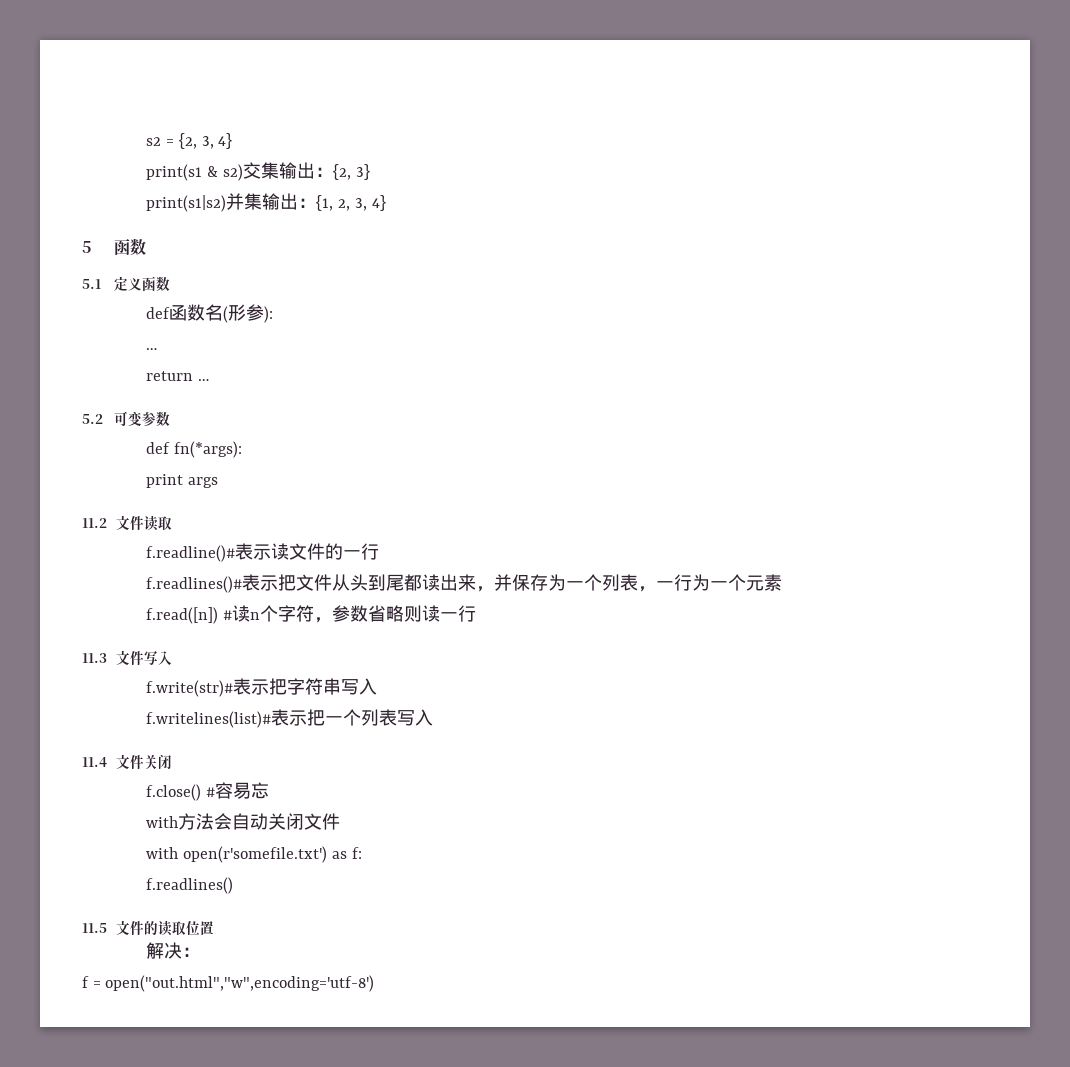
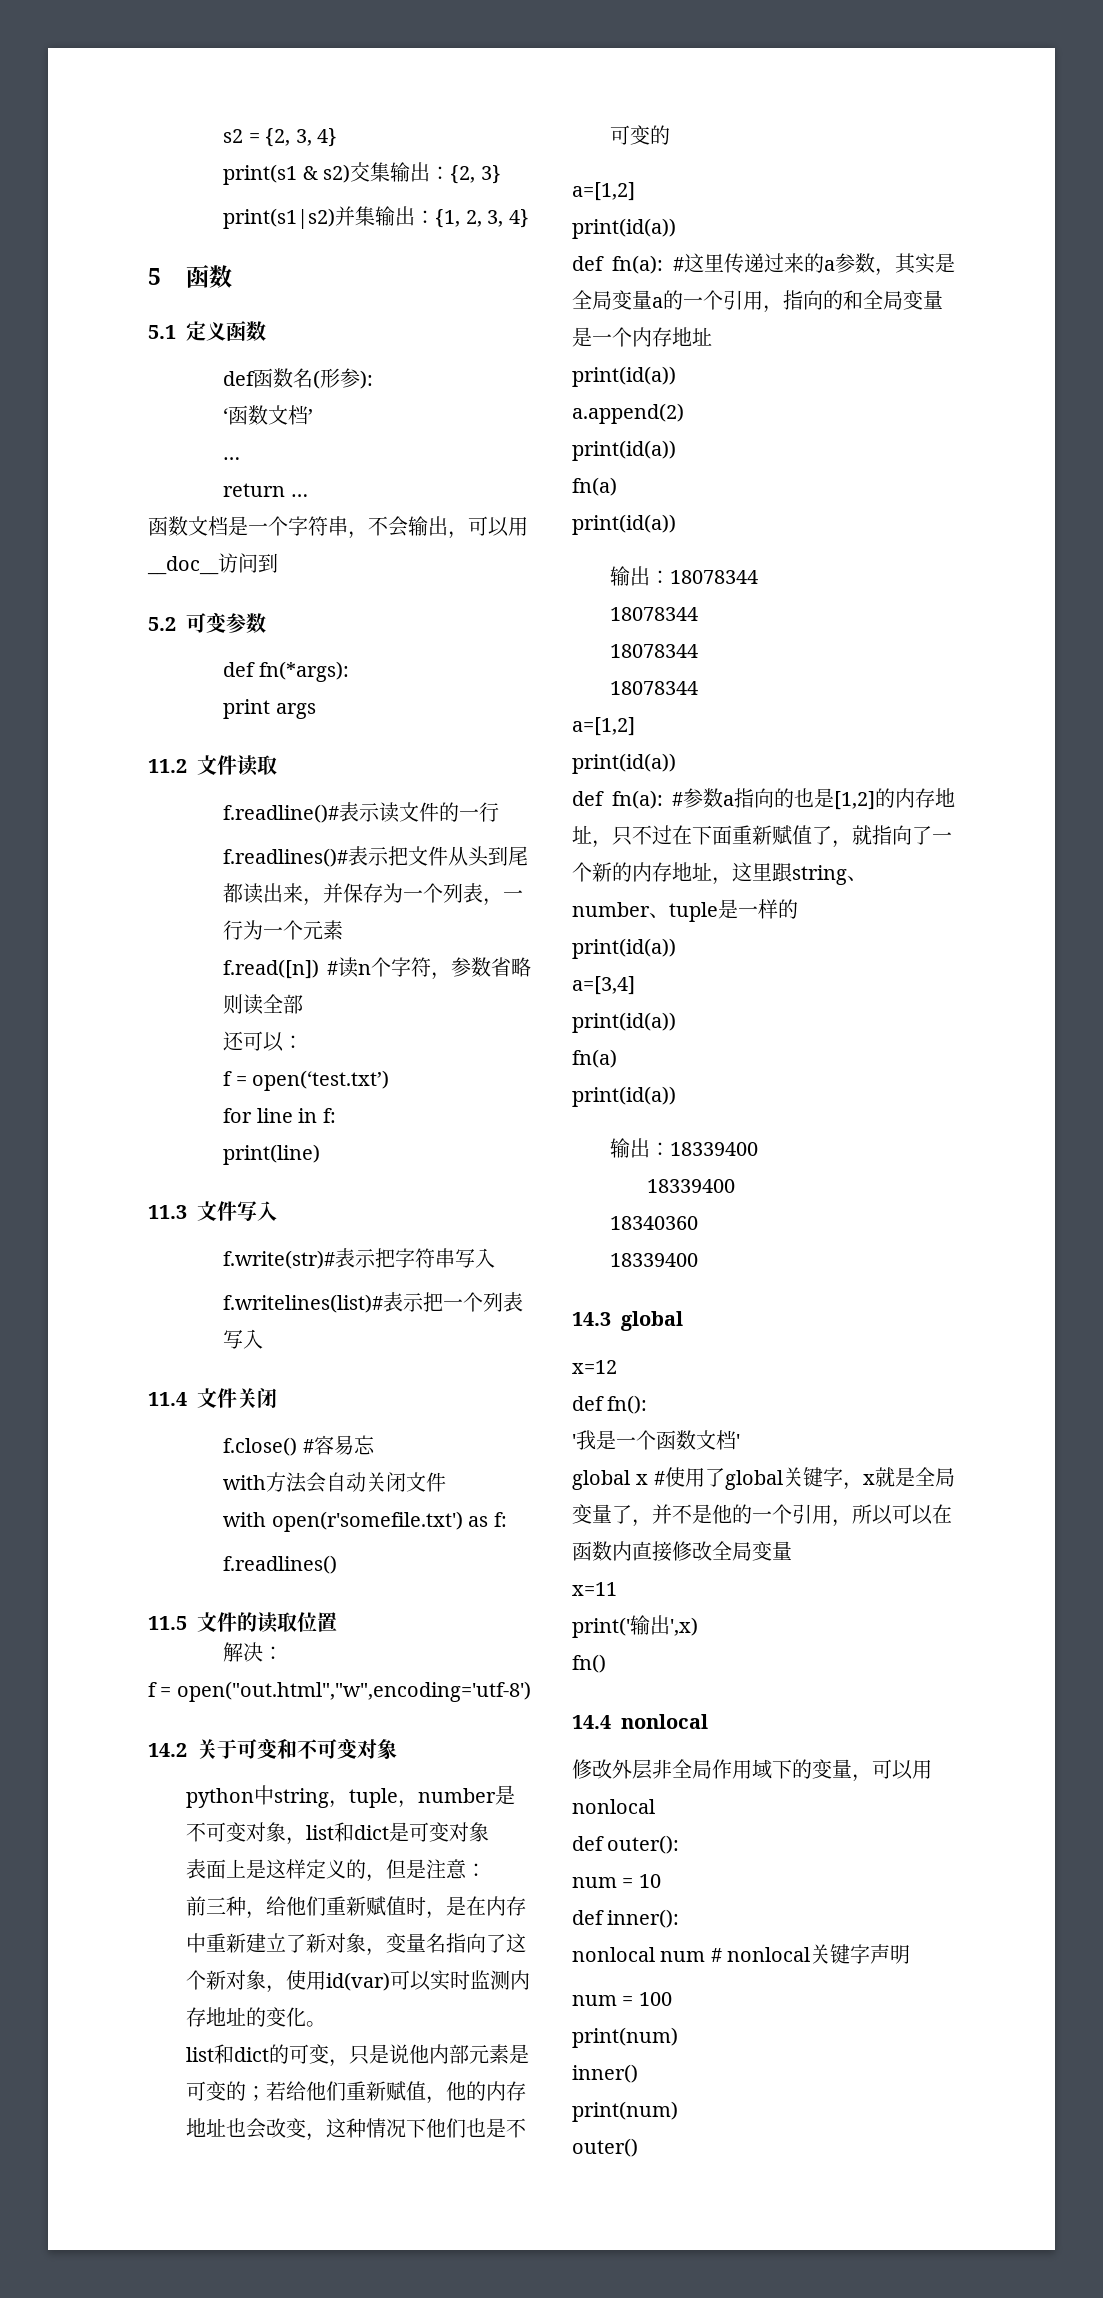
+ ‘函数文档’
+ 函数文档是一个字符串，不会输出，可以用__doc__访问到
- f.read([n]) #读n个字符，参数省略则读一行
+ f.read([n]) #读n个字符，参数省略则读全部
+ 还可以：
+ f = open(‘test.txt’)
+ for line in f:
+ print(line)
+ 14.2关于可变和不可变对象
+ python中string，tuple，number是不可变对象，list和dict是可变对象
+ 表面上是这样定义的，但是注意：
+ 前三种，给他们重新赋值时，是在内存中重新建立了新对象，变量名指向了这个新对象，使用id(var)可以实时监测内存地址的变化。
+ list和dict的可变，只是说他内部元素是可变的；若给他们重新赋值，他的内存地址也会改变，这种情况下他们也是不可变的
+ a=[1,2]
+ print(id(a))
+ def fn(a): #这里传递过来的a参数，其实是全局变量a的一个引用，指向的和全局变量是一个内存地址
+ print(id(a))
+ a.append(2)
+ print(id(a))
+ fn(a)
+ print(id(a))
+ 输出：18078344
+ 18078344
+ 18078344
+ 18078344
+ a=[1,2]
+ print(id(a))
+ def fn(a): #参数a指向的也是[1,2]的内存地址，只不过在下面重新赋值了，就指向了一个新的内存地址，这里跟string、number、tuple是一样的
+ print(id(a))
+ a=[3,4]
+ print(id(a))
+ fn(a)
+ print(id(a))
+ 输出：18339400
+ 18339400
+ 18340360
+ 18339400
+ 14.3 global
+ x=12
+ def fn():
+ '我是一个函数文档'
+ global x #使用了global关键字，x就是全局变量了，并不是他的一个引用，所以可以在函数内直接修改全局变量
+ x=11
+ print('输出',x)
+ fn()
+ 14.4 nonlocal
+ 修改外层非全局作用域下的变量，可以用nonlocal
+ def outer():
+ num = 10
+ def inner():
+ nonlocal num # nonlocal关键字声明
+ num = 100
+ print(num)
+ inner()
+ print(num)
+ outer()

